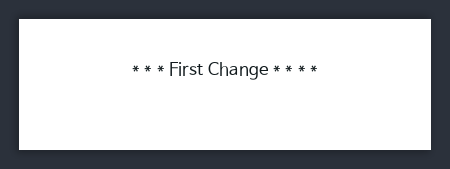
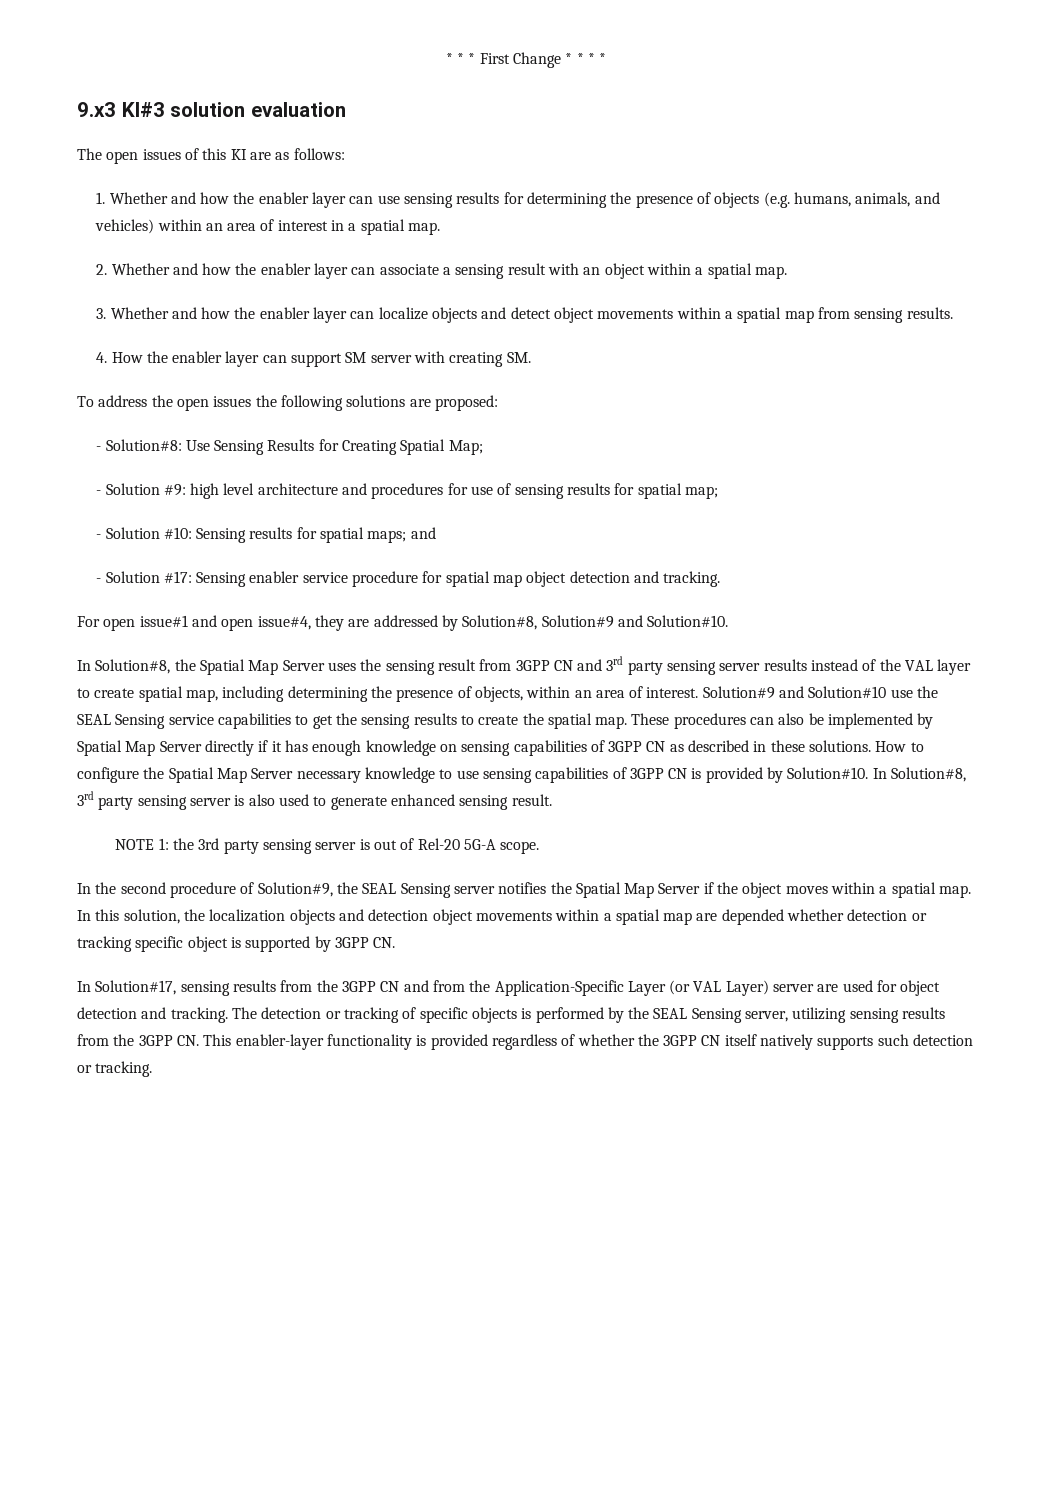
+ 9.x3 KI#3 solution evaluation
+ The open issues of this KI are as follows:
+ 1. Whether and how the enabler layer can use sensing results for determining the presence of objects (e.g. humans, animals, and vehicles) within an area of interest in a spatial map.
+ 2. Whether and how the enabler layer can associate a sensing result with an object within a spatial map.
+ 3. Whether and how the enabler layer can localize objects and detect object movements within a spatial map from sensing results.
+ 4. How the enabler layer can support SM server with creating SM.
+ To address the open issues the following solutions are proposed:
+ - Solution#8: Use Sensing Results for Creating Spatial Map;
+ - Solution #9: high level architecture and procedures for use of sensing results for spatial map;
+ - Solution #10: Sensing results for spatial maps; and
+ - Solution #17: Sensing enabler service procedure for spatial map object detection and tracking.
+ For open issue#1 and open issue#4, they are addressed by Solution#8, Solution#9 and Solution#10.
+ In Solution#8, the Spatial Map Server uses the sensing result from 3GPP CN and 3rd party sensing server results instead of the VAL layer to create spatial map, including determining the presence of objects, within an area of interest. Solution#9 and Solution#10 use the SEAL Sensing service capabilities to get the sensing results to create the spatial map. These procedures can also be implemented by Spatial Map Server directly if it has enough knowledge on sensing capabilities of 3GPP CN as described in these solutions. How to configure the Spatial Map Server necessary knowledge to use sensing capabilities of 3GPP CN is provided by Solution#10. In Solution#8, 3rd party sensing server is also used to generate enhanced sensing result.
+ NOTE 1: the 3rd party sensing server is out of Rel-20 5G-A scope.
+ In the second procedure of Solution#9, the SEAL Sensing server notifies the Spatial Map Server if the object moves within a spatial map. In this solution, the localization objects and detection object movements within a spatial map are depended whether detection or tracking specific object is supported by 3GPP CN.
+ In Solution#17, sensing results from the 3GPP CN and from the Application-Specific Layer (or VAL Layer) server are used for object detection and tracking. The detection or tracking of specific objects is performed by the SEAL Sensing server, utilizing sensing results from the 3GPP CN. This enabler-layer functionality is provided regardless of whether the 3GPP CN itself natively supports such detection or tracking.

